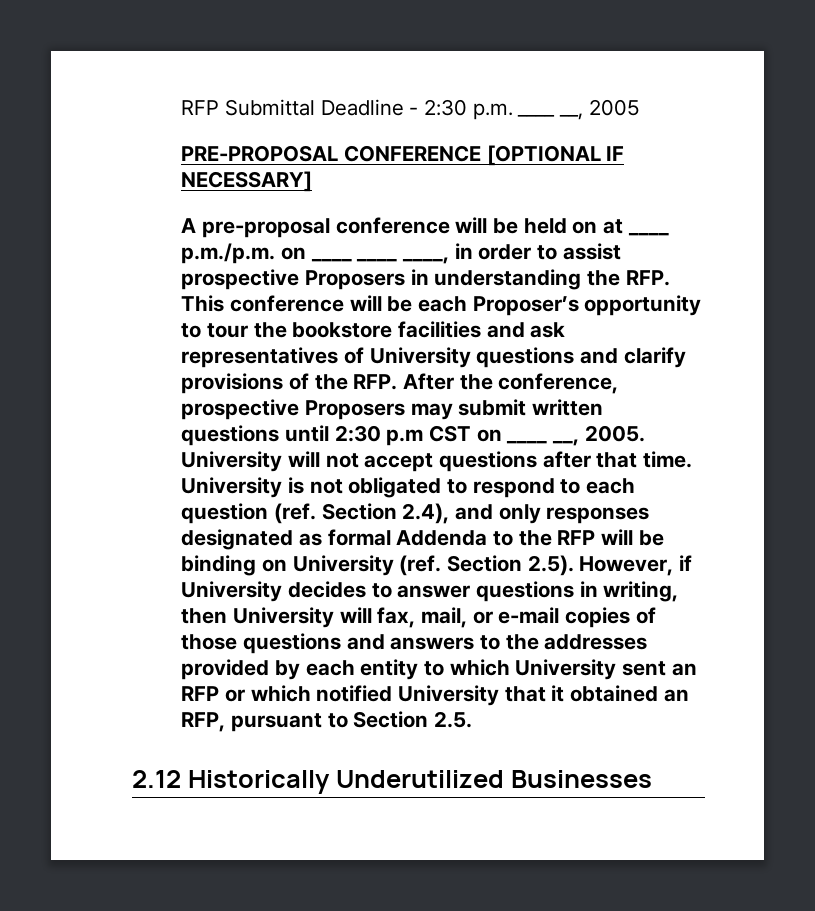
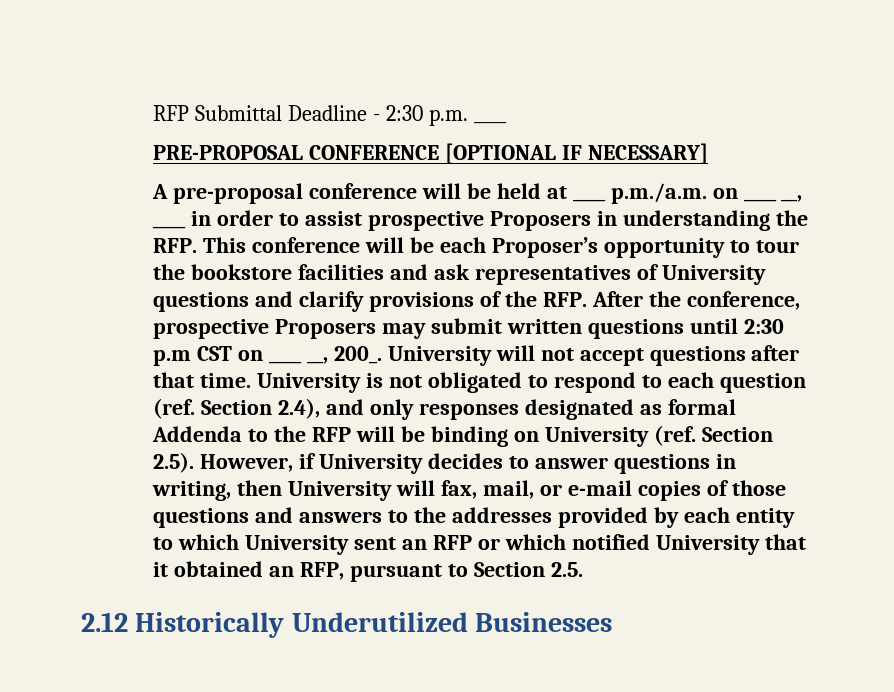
- RFP Submittal Deadline - 2:30 p.m. ____ __, 2005
+ RFP Submittal Deadline - 2:30 p.m. ____
- A pre-proposal conference will be held on at ____ p.m./p.m. on ____ ____ ____, in order to assist prospective Proposers in understanding the RFP. This conference will be each Proposer’s opportunity to tour the bookstore facilities and ask representatives of University questions and clarify provisions of the RFP. After the conference, prospective Proposers may submit written questions until 2:30 p.m CST on ____ __, 2005.
+ A pre-proposal conference will be held at ____ p.m./a.m. on ____ __, ____ in order to assist prospective Proposers in understanding the RFP. This conference will be each Proposer’s opportunity to tour the bookstore facilities and ask representatives of University questions and clarify provisions of the RFP. After the conference, prospective Proposers may submit written questions until 2:30 p.m CST on ____ __, 200_.

